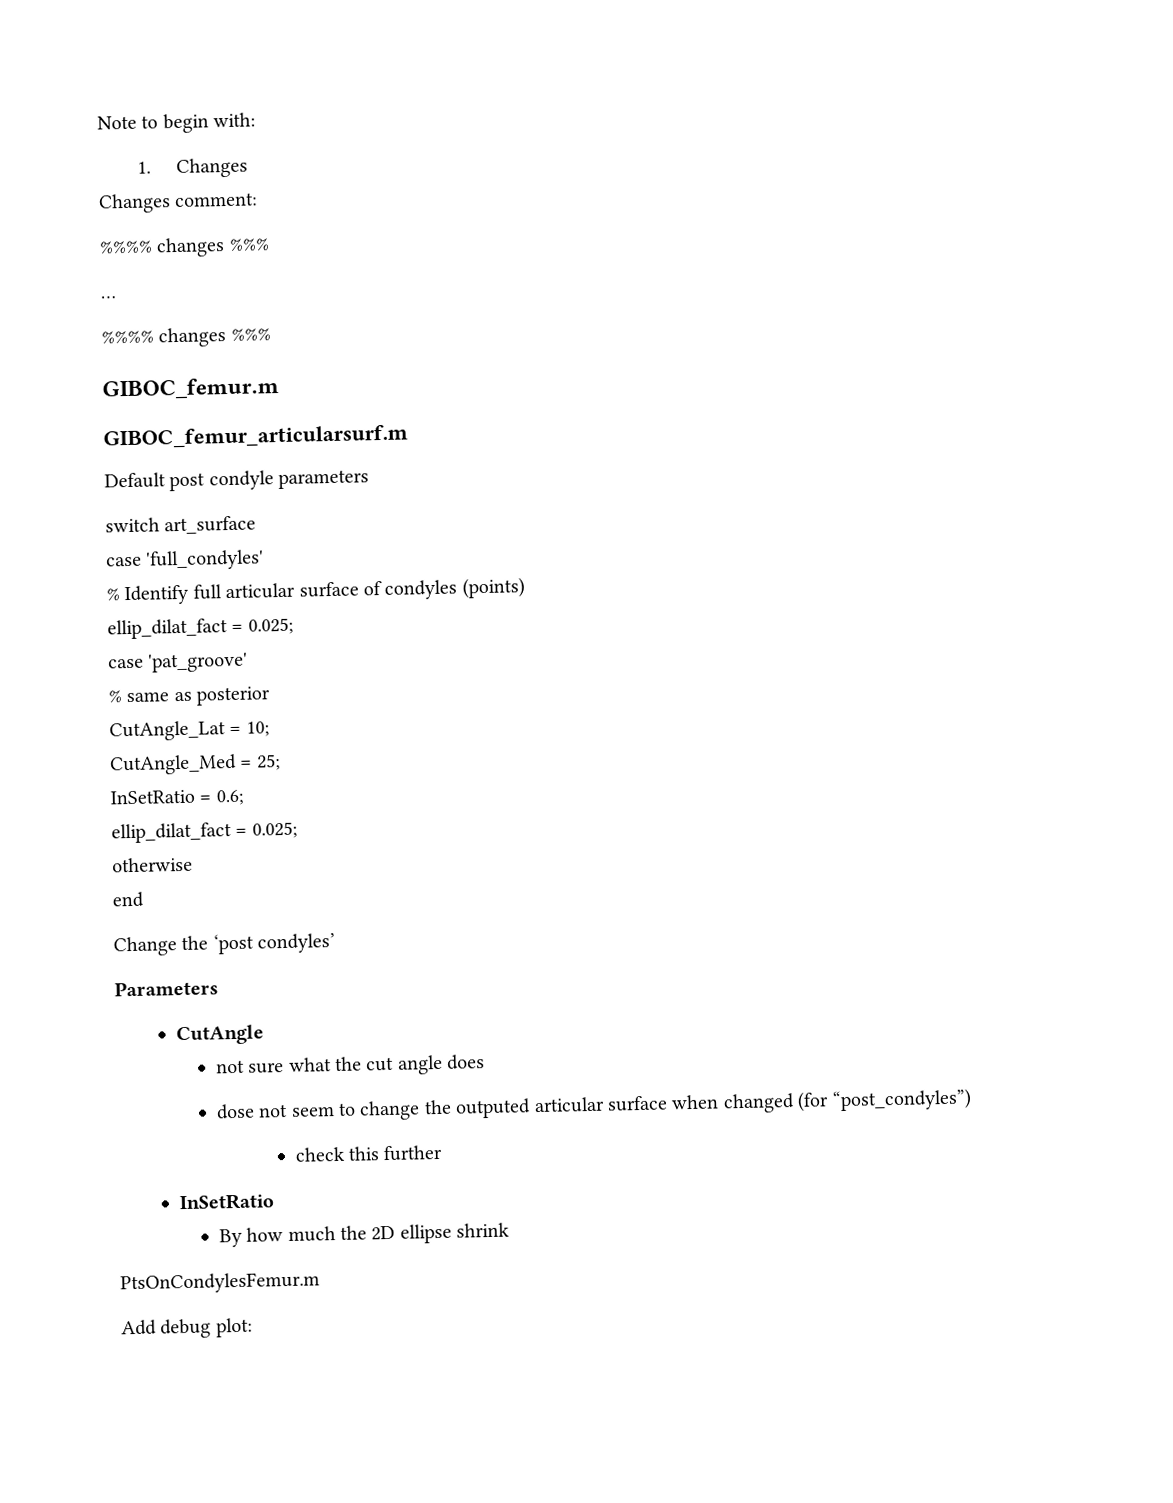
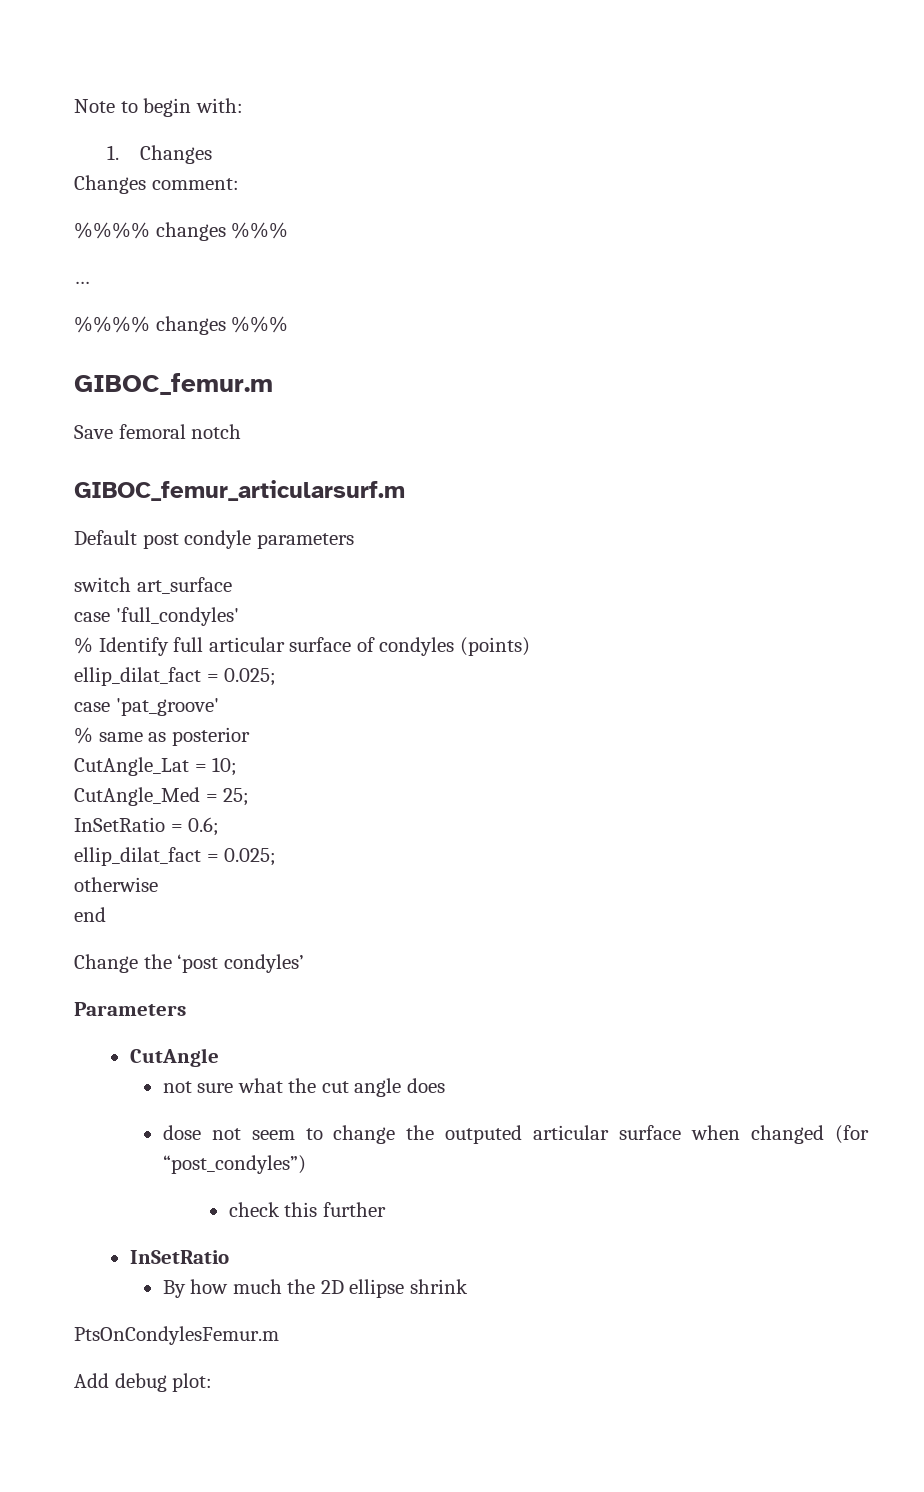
+ Save femoral notch

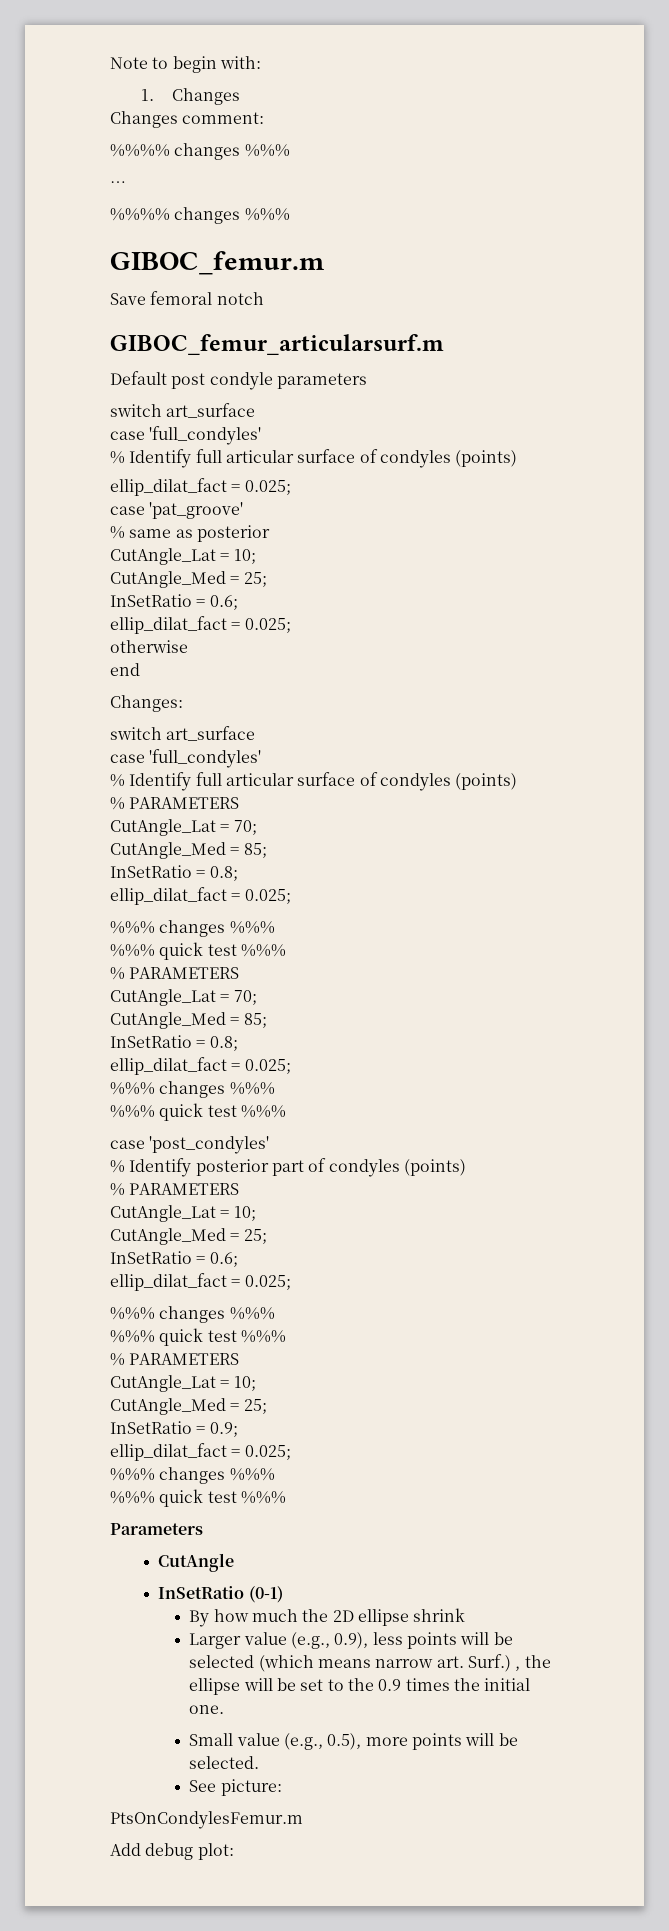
- Change the ‘post condyles’
+ Changes:
+ switch art_surface
+ case 'full_condyles'
+ % Identify full articular surface of condyles (points)
+ % PARAMETERS
+ CutAngle_Lat = 70;
+ CutAngle_Med = 85;
+ InSetRatio = 0.8;
+ ellip_dilat_fact = 0.025;
+ %%% changes %%%
+ %%% quick test %%%
+ % PARAMETERS
+ CutAngle_Lat = 70;
+ CutAngle_Med = 85;
+ InSetRatio = 0.8;
+ ellip_dilat_fact = 0.025;
+ %%% changes %%%
+ %%% quick test %%%
+ case 'post_condyles'
+ % Identify posterior part of condyles (points)
+ % PARAMETERS
+ CutAngle_Lat = 10;
+ CutAngle_Med = 25;
+ InSetRatio = 0.6;
+ ellip_dilat_fact = 0.025;
+ %%% changes %%%
+ %%% quick test %%%
+ % PARAMETERS
+ CutAngle_Lat = 10;
+ CutAngle_Med = 25;
+ InSetRatio = 0.9;
+ ellip_dilat_fact = 0.025;
+ %%% changes %%%
+ %%% quick test %%%
  Parameters
  CutAngle
- not sure what the cut angle does
- dose not seem to change the outputed articular surface when changed (for “post_condyles”)
- check this further
- InSetRatio
+ InSetRatio (0-1)
+ Larger value (e.g., 0.9), less points will be selected (which means narrow art. Surf.) , the ellipse will be set to the 0.9 times the initial one.
+ Small value (e.g., 0.5), more points will be selected.
+ See picture:

